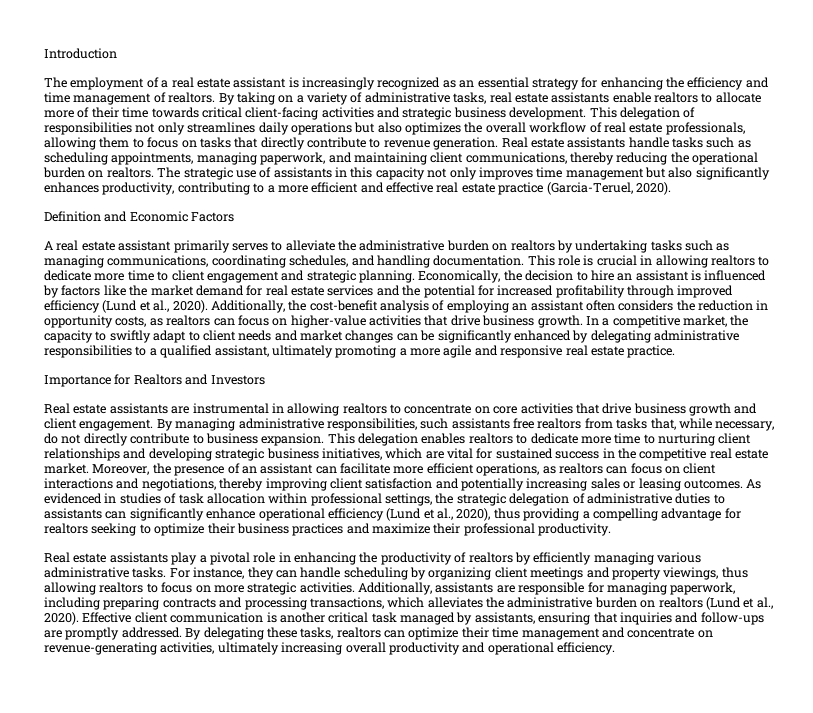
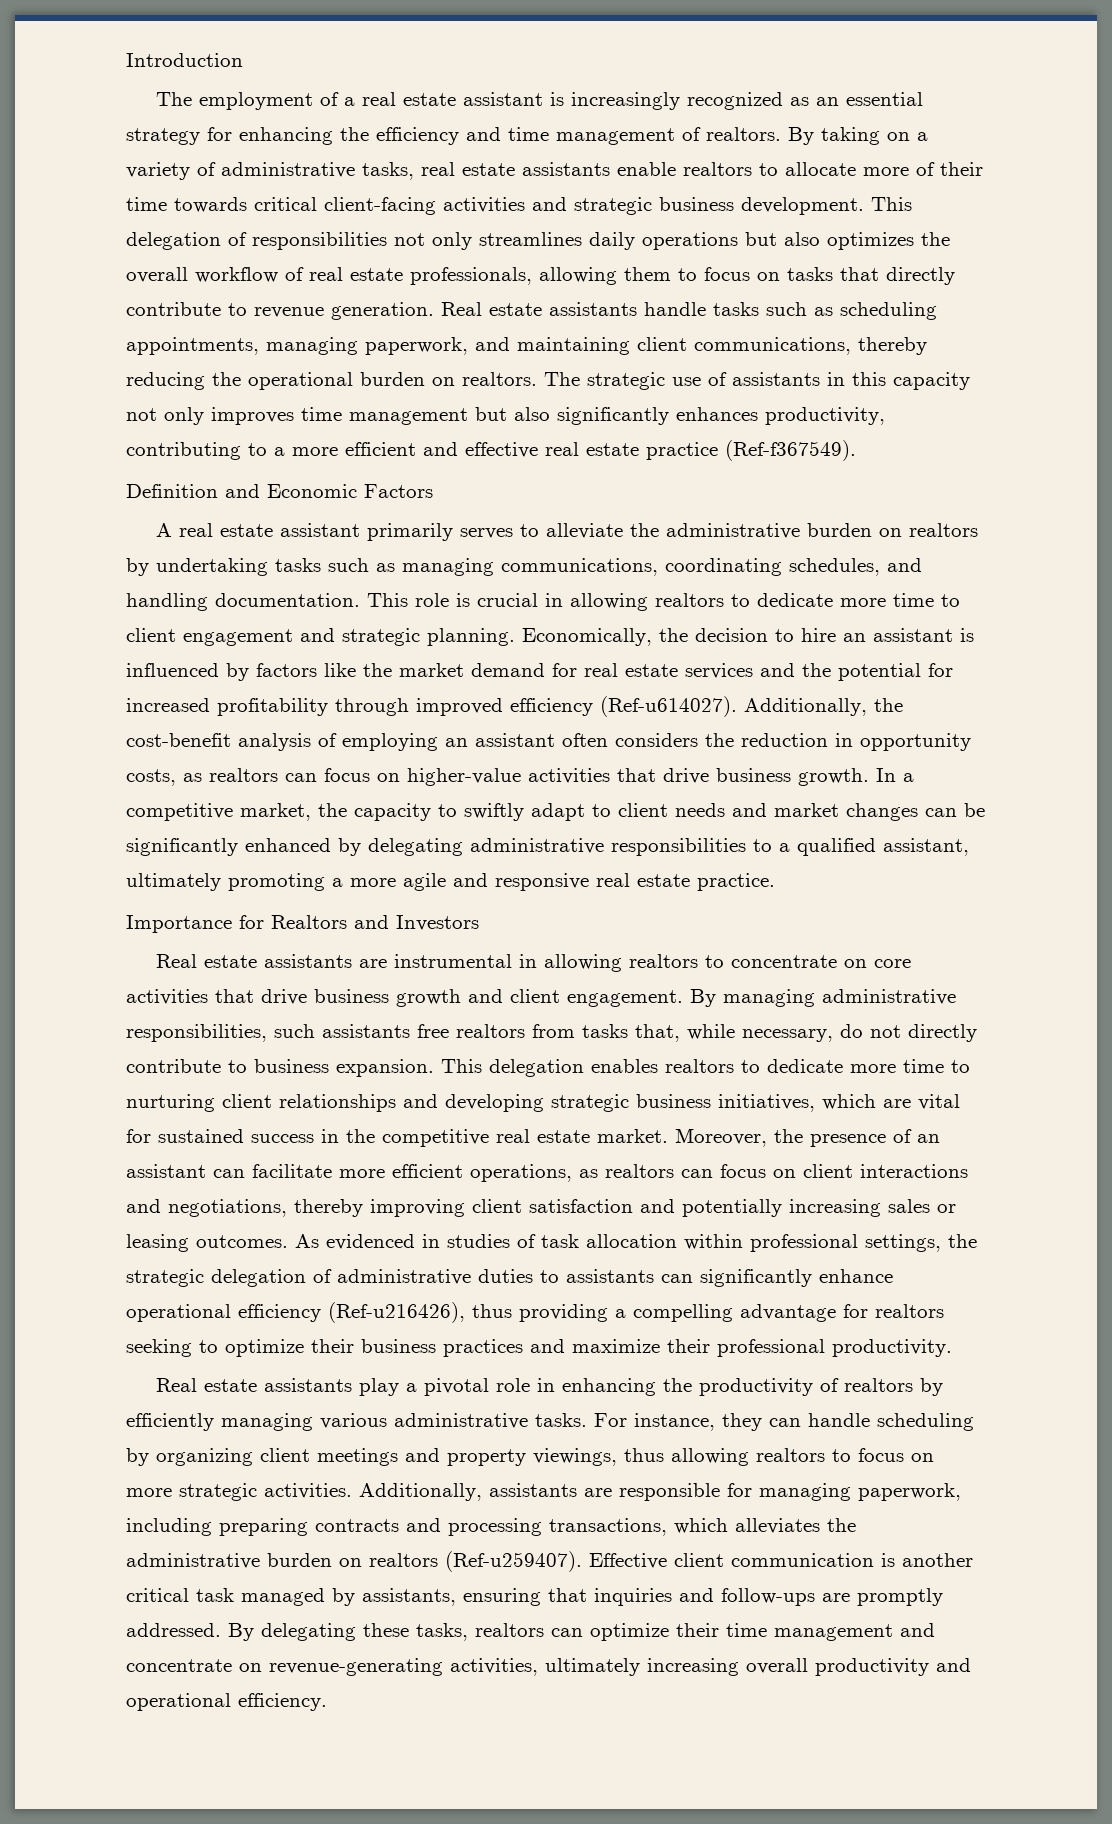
- The strategic use of assistants in this capacity not only improves time management but also significantly enhances productivity, contributing to a more efficient and effective real estate practice (Garcia-Teruel, 2020).
+ The strategic use of assistants in this capacity not only improves time management but also significantly enhances productivity, contributing to a more efficient and effective real estate practice (Ref-f367549).
- Economically, the decision to hire an assistant is influenced by factors like the market demand for real estate services and the potential for increased profitability through improved efficiency (Lund et al., 2020).
+ Economically, the decision to hire an assistant is influenced by factors like the market demand for real estate services and the potential for increased profitability through improved efficiency (Ref-u614027).
- As evidenced in studies of task allocation within professional settings, the strategic delegation of administrative duties to assistants can significantly enhance operational efficiency (Lund et al., 2020), thus providing a compelling advantage for realtors seeking to optimize their business practices and maximize their professional productivity.
+ As evidenced in studies of task allocation within professional settings, the strategic delegation of administrative duties to assistants can significantly enhance operational efficiency (Ref-u216426), thus providing a compelling advantage for realtors seeking to optimize their business practices and maximize their professional productivity.
- Additionally, assistants are responsible for managing paperwork, including preparing contracts and processing transactions, which alleviates the administrative burden on realtors (Lund et al., 2020).
+ Additionally, assistants are responsible for managing paperwork, including preparing contracts and processing transactions, which alleviates the administrative burden on realtors (Ref-u259407).

